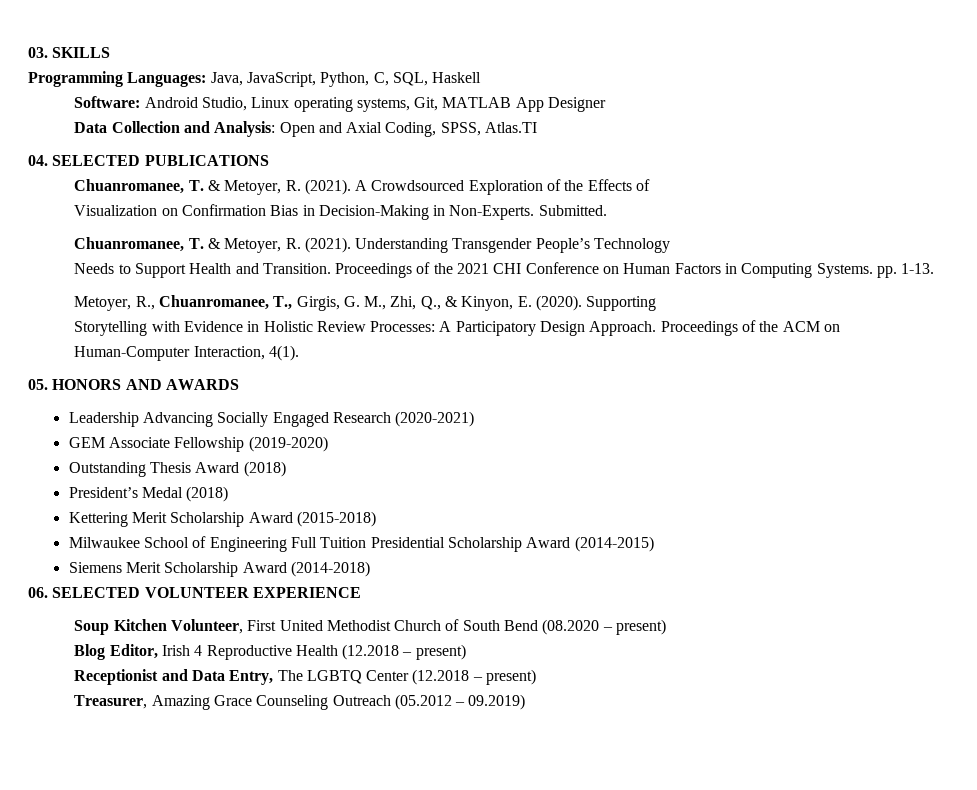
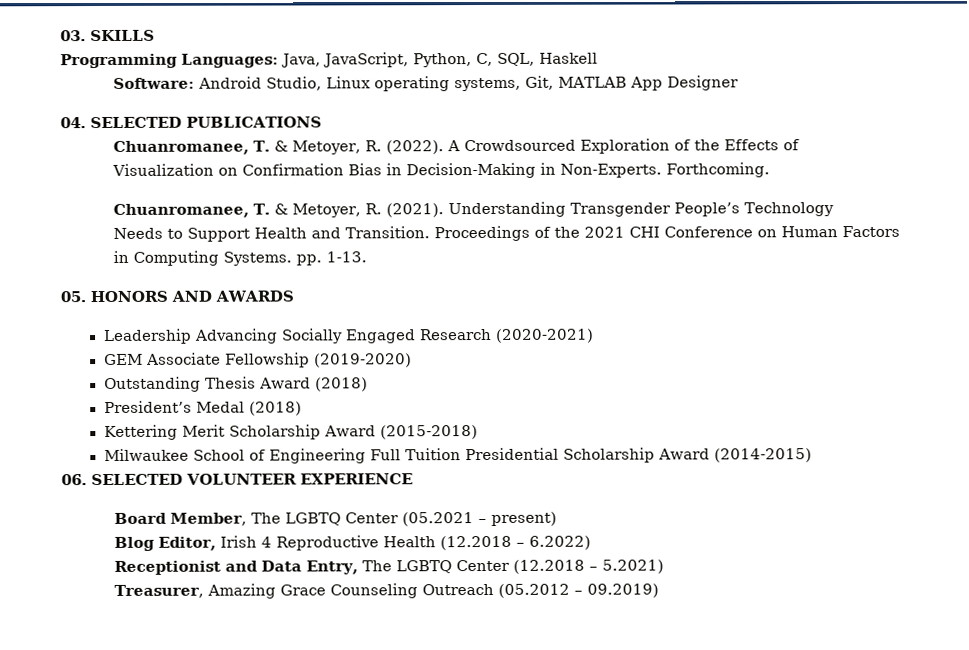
- Data Collection and Analysis: Open and Axial Coding, SPSS, Atlas.TI
  04. SELECTED PUBLICATIONS
- Chuanromanee, T. & Metoyer, R. (2021).
+ Chuanromanee, T. & Metoyer, R. (2022).
- Submitted.
+ Forthcoming.
- Metoyer, R., Chuanromanee, T., Girgis, G. M., Zhi, Q., & Kinyon, E. (2020). Supporting
- Storytelling with Evidence in Holistic Review Processes: A Participatory Design Approach. Proceedings of the ACM on Human-Computer Interaction, 4(1).
- Siemens Merit Scholarship Award (2014-2018)
- Soup Kitchen Volunteer, First United Methodist Church of South Bend (08.2020 – present)
+ Board Member, The LGBTQ Center (05.2021 – present)
- Blog Editor, Irish 4 Reproductive Health (12.2018 – present)
+ Blog Editor, Irish 4 Reproductive Health (12.2018 – 6.2022)
- Receptionist and Data Entry, The LGBTQ Center (12.2018 – present)
+ Receptionist and Data Entry, The LGBTQ Center (12.2018 – 5.2021)

